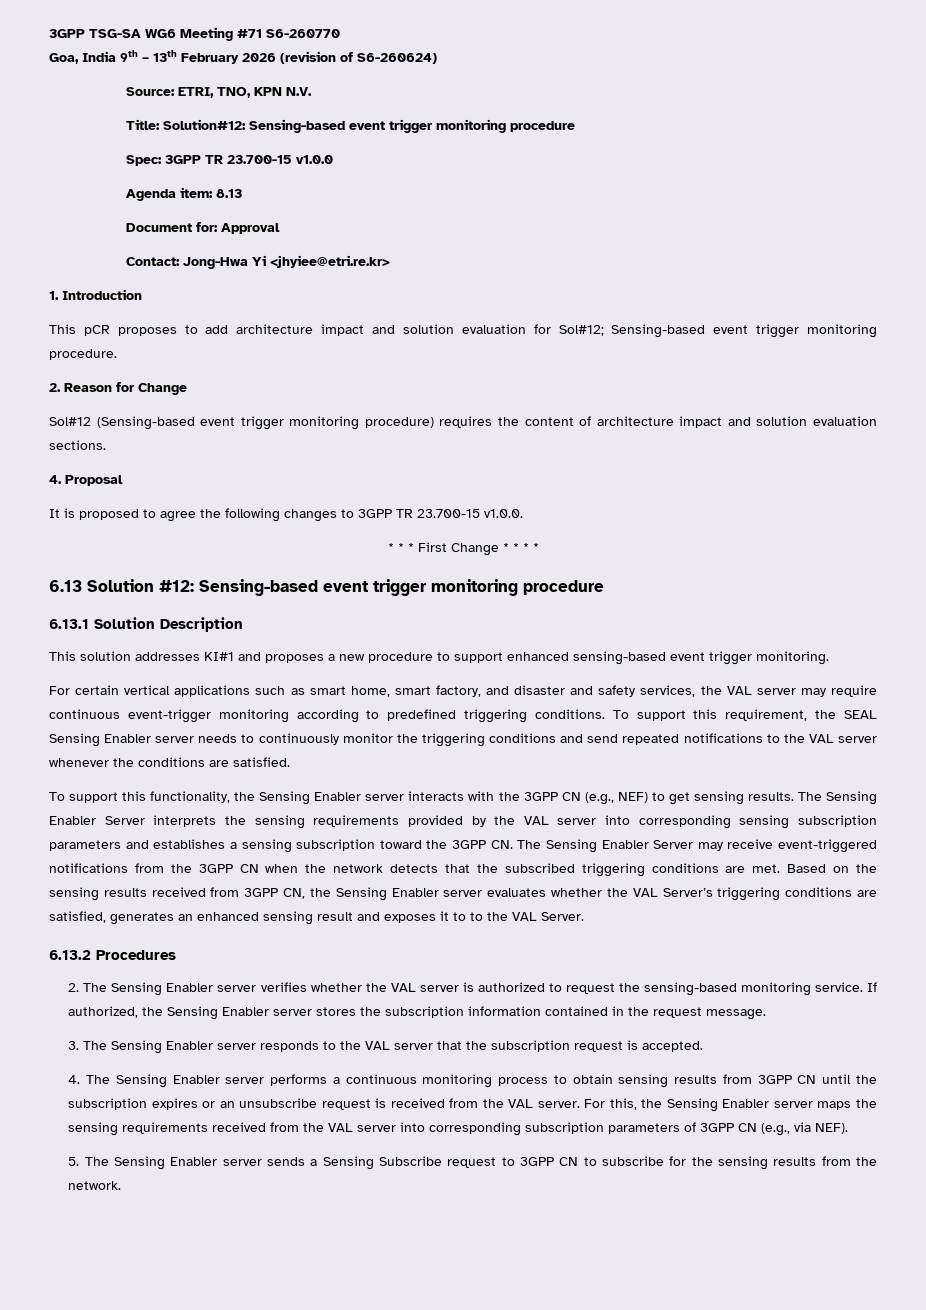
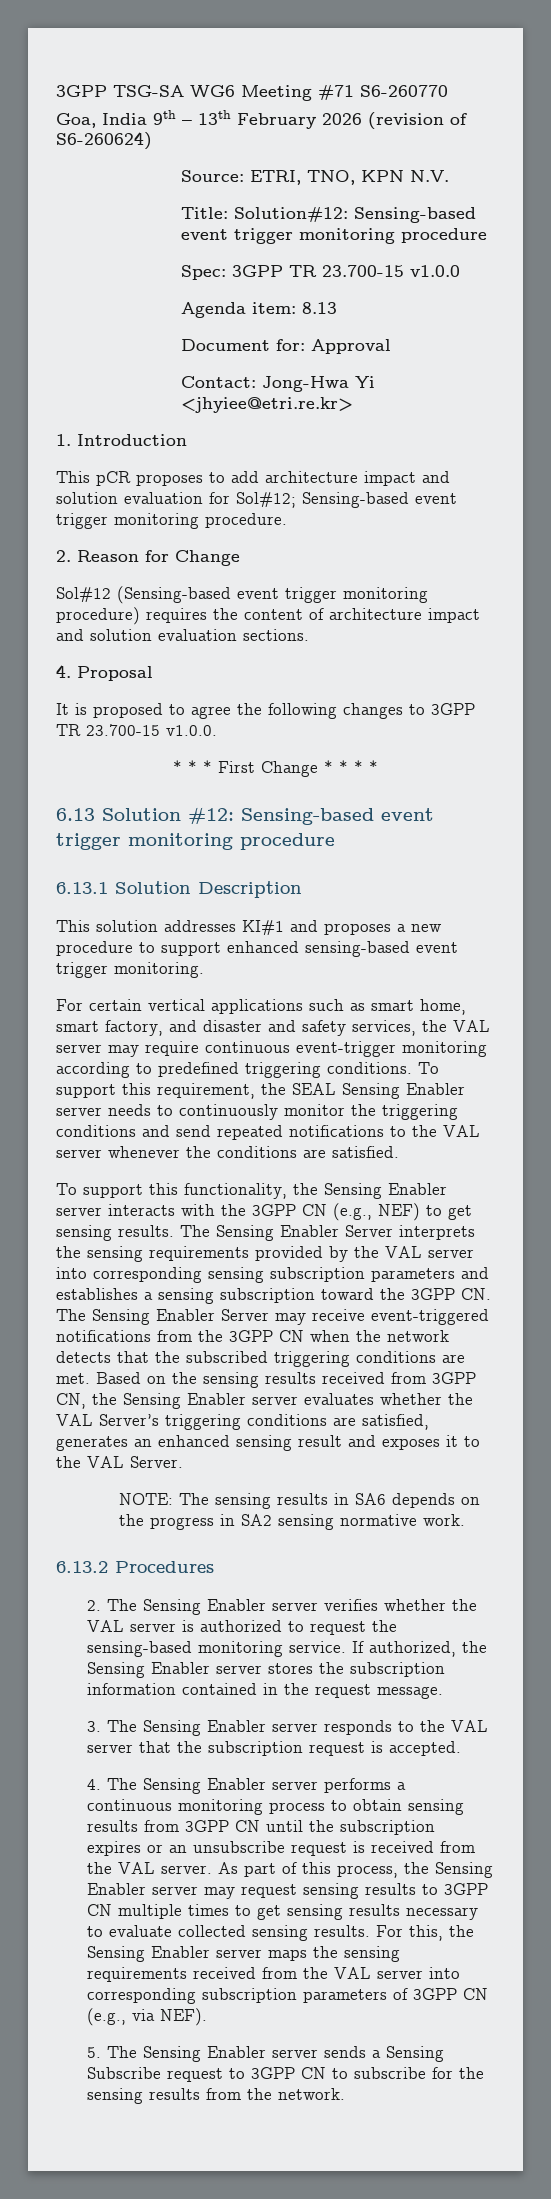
- Based on the sensing results received from 3GPP CN, the Sensing Enabler server evaluates whether the VAL Server’s triggering conditions are satisfied, generates an enhanced sensing result and exposes it to to the VAL Server.
+ Based on the sensing results received from 3GPP CN, the Sensing Enabler server evaluates whether the VAL Server’s triggering conditions are satisfied, generates an enhanced sensing result and exposes it to the VAL Server.
+ NOTE: The sensing results in SA6 depends on the progress in SA2 sensing normative work.
+ As part of this process, the Sensing Enabler server may request sensing results to 3GPP CN multiple times to get sensing results necessary to evaluate collected sensing results.

